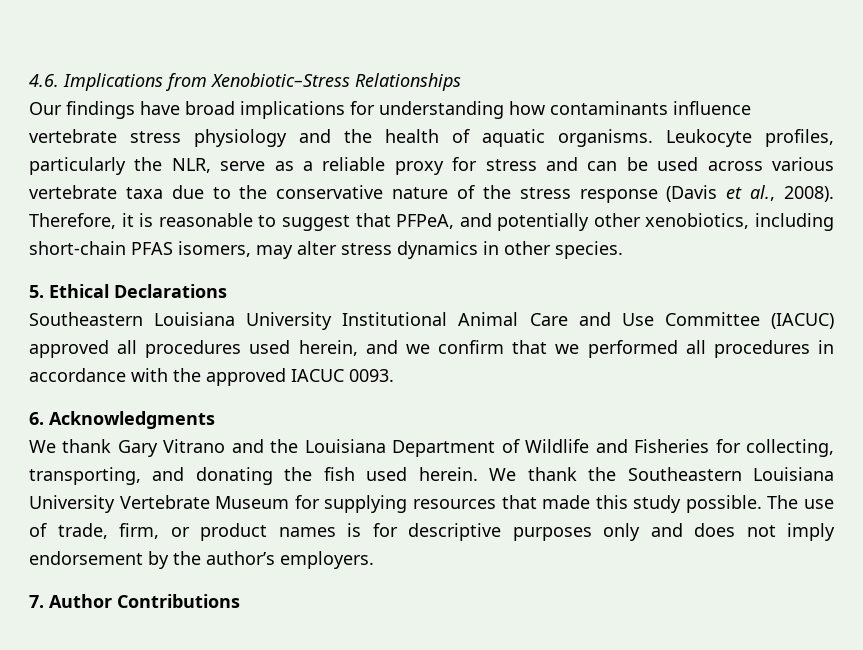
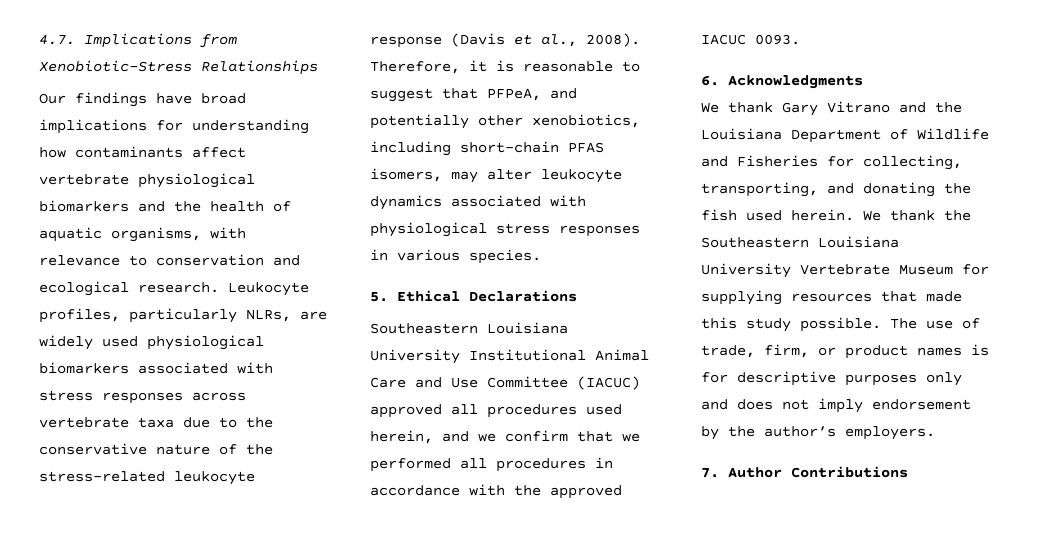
- 4.6. Implications from Xenobiotic–Stress Relationships
+ 4.7. Implications from Xenobiotic–Stress Relationships
- Our findings have broad implications for understanding how contaminants influence vertebrate stress physiology and the health of aquatic organisms. Leukocyte profiles, particularly the NLR, serve as a reliable proxy for stress and can be used across various vertebrate taxa due to the conservative nature of the stress response (Davis et al., 2008).
+ Our findings have broad implications for understanding how contaminants affect vertebrate physiological biomarkers and the health of aquatic organisms, with relevance to conservation and ecological research. Leukocyte profiles, particularly NLRs, are widely used physiological biomarkers associated with stress responses across vertebrate taxa due to the conservative nature of the stress-related leukocyte response (Davis et al., 2008).
- Therefore, it is reasonable to suggest that PFPeA, and potentially other xenobiotics, including short-chain PFAS isomers, may alter stress dynamics in other species.
+ Therefore, it is reasonable to suggest that PFPeA, and potentially other xenobiotics, including short-chain PFAS isomers, may alter leukocyte dynamics associated with physiological stress responses in various species.

